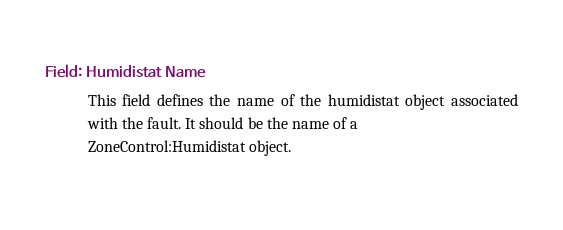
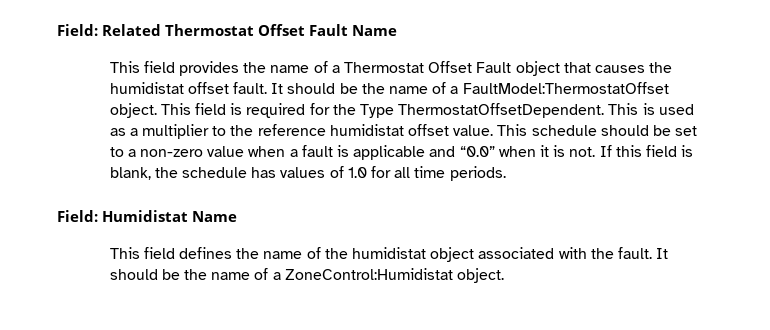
+ Field: Related Thermostat Offset Fault Name
+ This field provides the name of a Thermostat Offset Fault object that causes the humidistat offset fault. It should be the name of a FaultModel:ThermostatOffset object. This field is required for the Type ThermostatOffsetDependent. This is used as a multiplier to the reference humidistat offset value. This schedule should be set to a non-zero value when a fault is applicable and “0.0” when it is not. If this field is blank, the schedule has values of 1.0 for all time periods.

